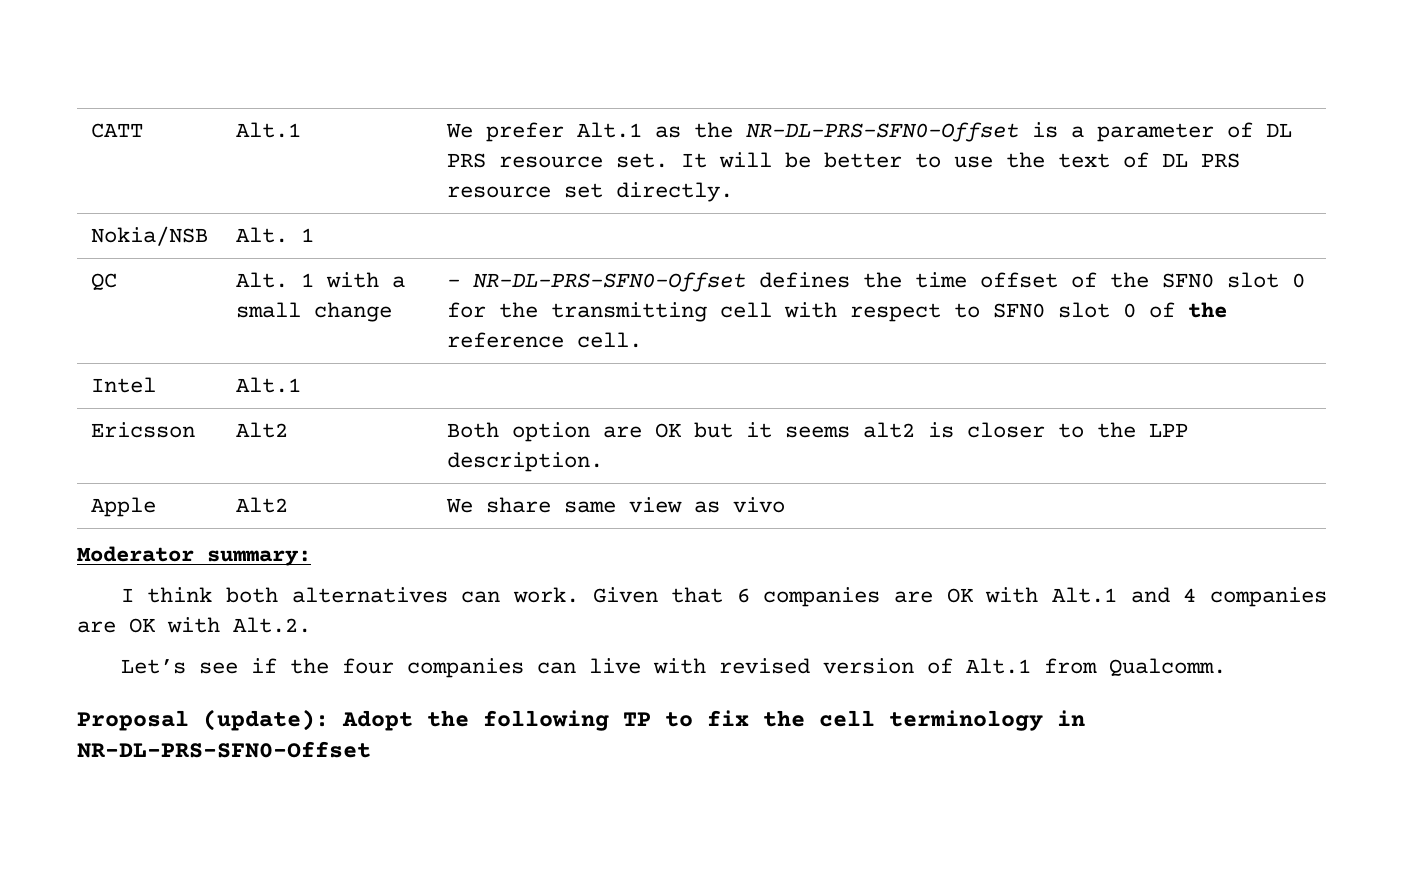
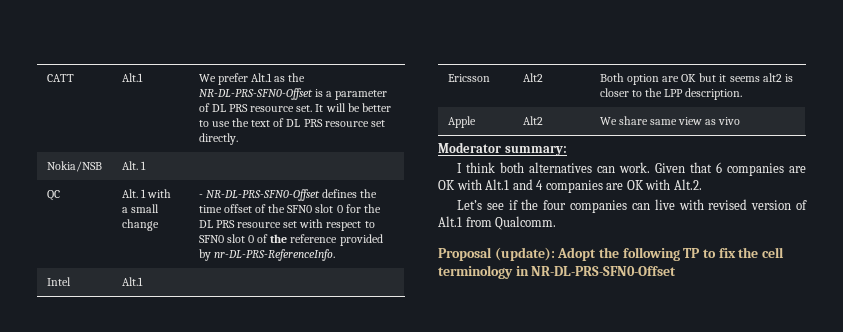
- QC | Alt. 1 with a small change | - NR-DL-PRS-SFN0-Offset defines the time offset of the SFN0 slot 0 for the transmitting cell with respect to SFN0 slot 0 of the reference cell.
+ QC | Alt. 1 with a small change | - NR-DL-PRS-SFN0-Offset defines the time offset of the SFN0 slot 0 for the DL PRS resource set with respect to SFN0 slot 0 of the reference provided by nr-DL-PRS-ReferenceInfo.

